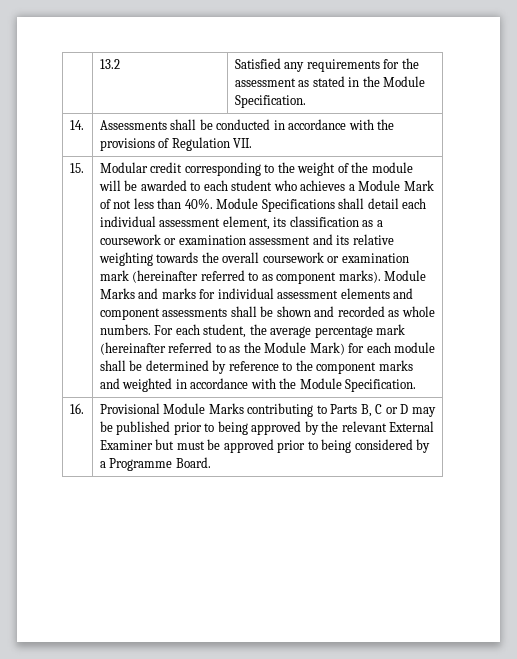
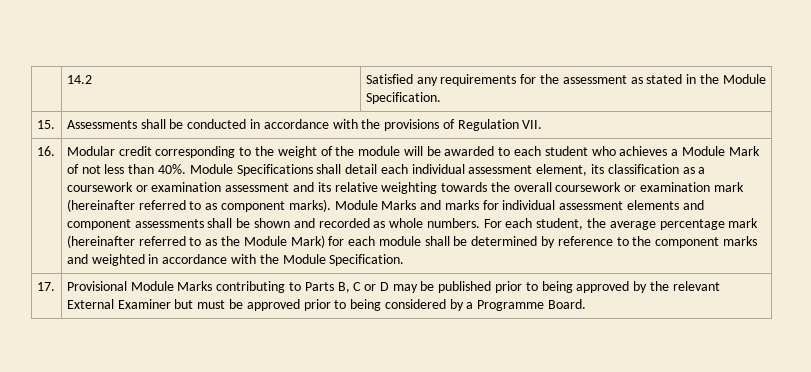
- | 13.2 | Satisfied any requirements for the assessment as stated in the Module Specification.
+ | 14.2 | Satisfied any requirements for the assessment as stated in the Module Specification.
- 14. | Assessments shall be conducted in accordance with the provisions of Regulation VII.
+ 15. | Assessments shall be conducted in accordance with the provisions of Regulation VII.
- 15.
+ 16.
- 16. | Provisional Module Marks contributing to Parts B, C or D may be published prior to being approved by the relevant External Examiner but must be approved prior to being considered by a Programme Board.
+ 17. | Provisional Module Marks contributing to Parts B, C or D may be published prior to being approved by the relevant External Examiner but must be approved prior to being considered by a Programme Board.

